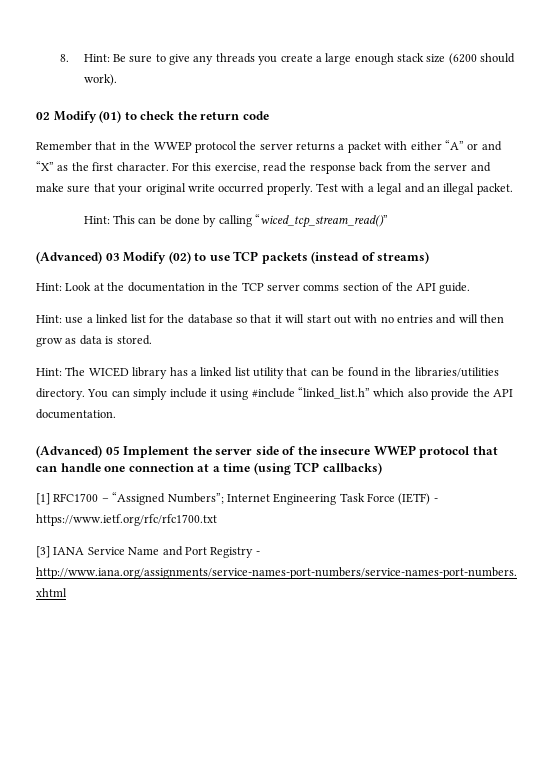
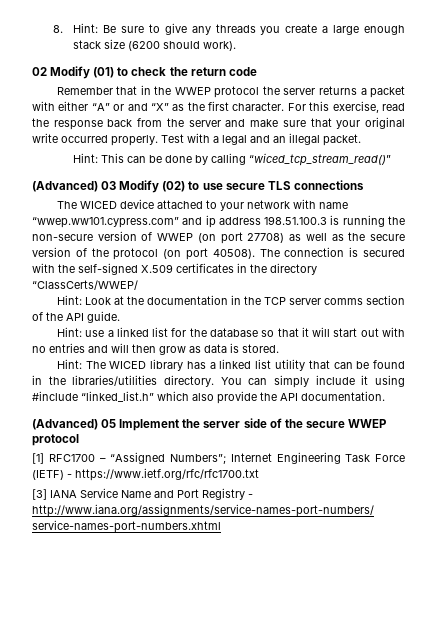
- (Advanced) 03 Modify (02) to use TCP packets (instead of streams)
+ (Advanced) 03 Modify (02) to use secure TLS connections
+ The WICED device attached to your network with name “wwep.ww101.cypress.com” and ip address 198.51.100.3 is running the non-secure version of WWEP (on port 27708) as well as the secure version of the protocol (on port 40508). The connection is secured with the self-signed X.509 certificates in the directory “ClassCerts/WWEP/
- (Advanced) 05 Implement the server side of the insecure WWEP protocol that can handle one connection at a time (using TCP callbacks)
+ (Advanced) 05 Implement the server side of the secure WWEP protocol

